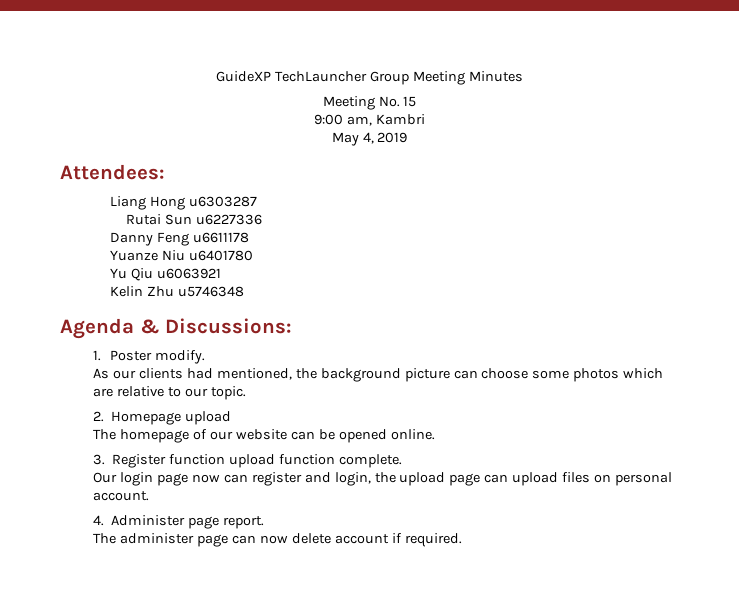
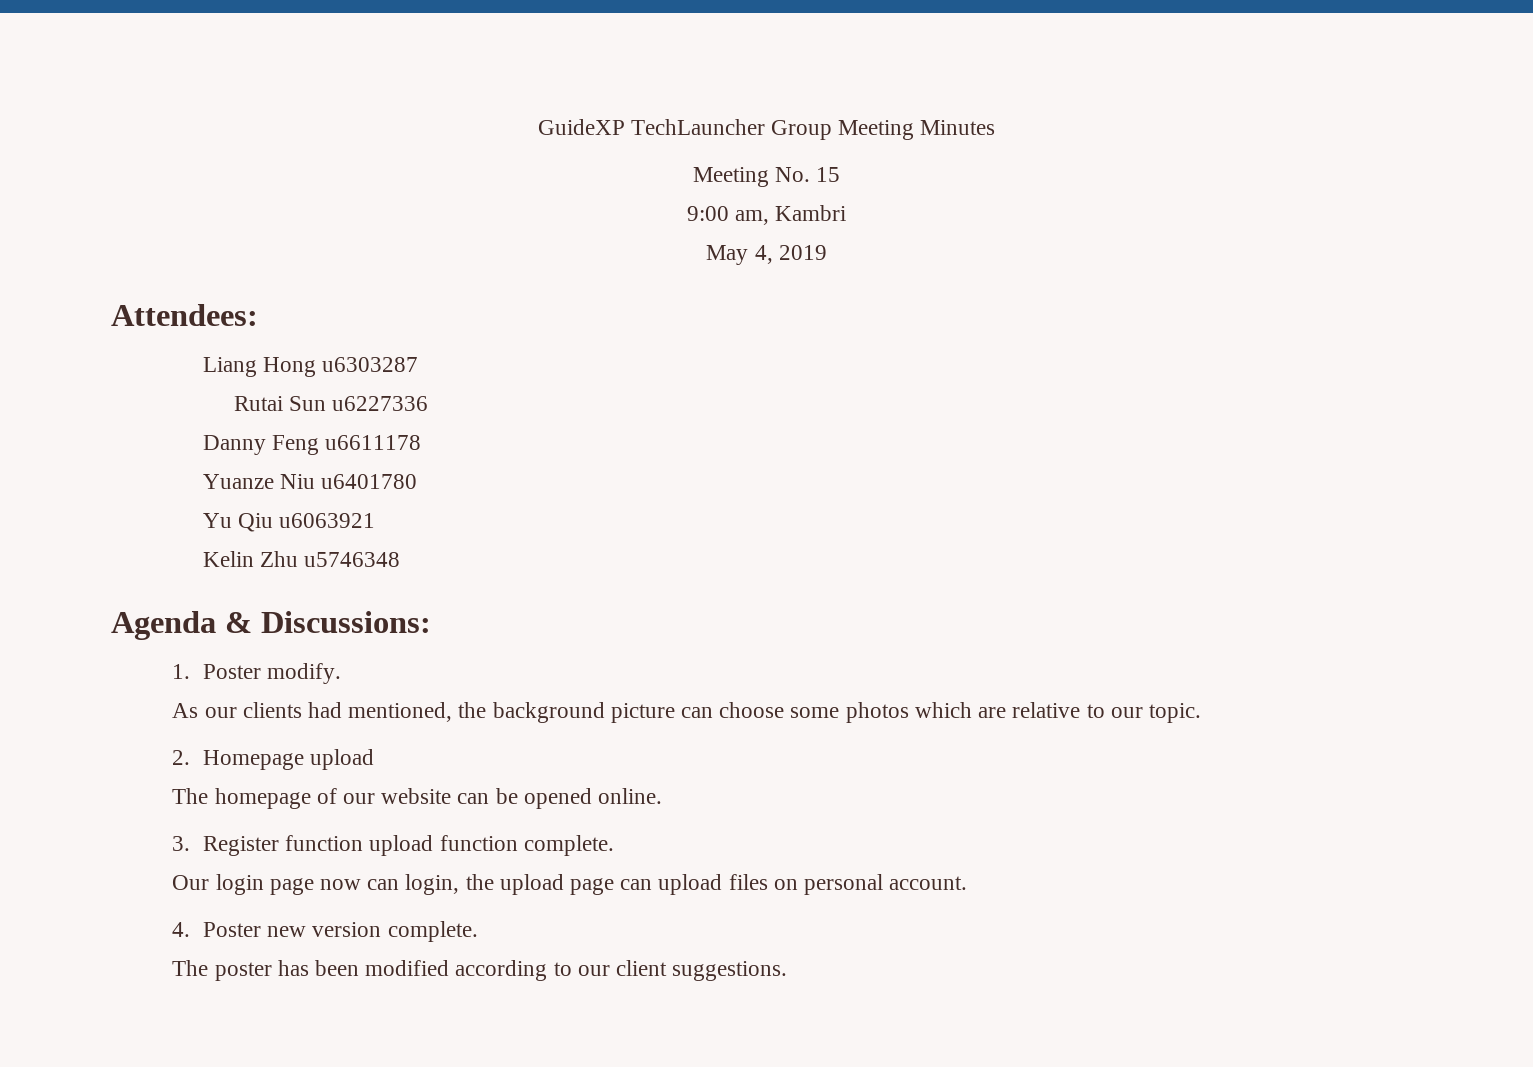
- Our login page now can register and login, the upload page can upload files on personal account.
+ Our login page now can login, the upload page can upload files on personal account.
- 4. Administer page report.
- The administer page can now delete account if required.
+ 4. Poster new version complete.
+ The poster has been modified according to our client suggestions.

